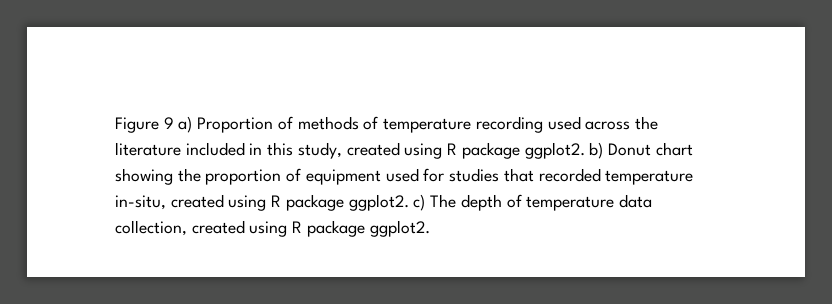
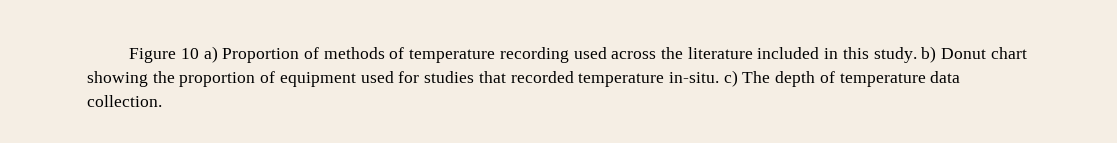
- Figure 9 a) Proportion of methods of temperature recording used across the literature included in this study, created using R package ggplot2. b) Donut chart showing the proportion of equipment used for studies that recorded temperature in-situ, created using R package ggplot2. c) The depth of temperature data collection, created using R package ggplot2.
+ Figure 10 a) Proportion of methods of temperature recording used across the literature included in this study. b) Donut chart showing the proportion of equipment used for studies that recorded temperature in-situ. c) The depth of temperature data collection.

